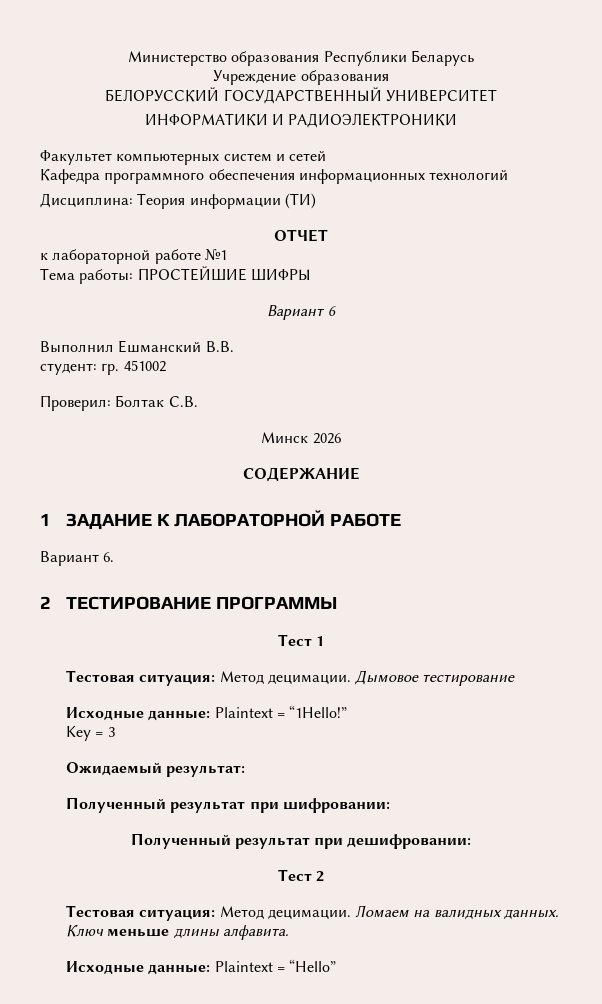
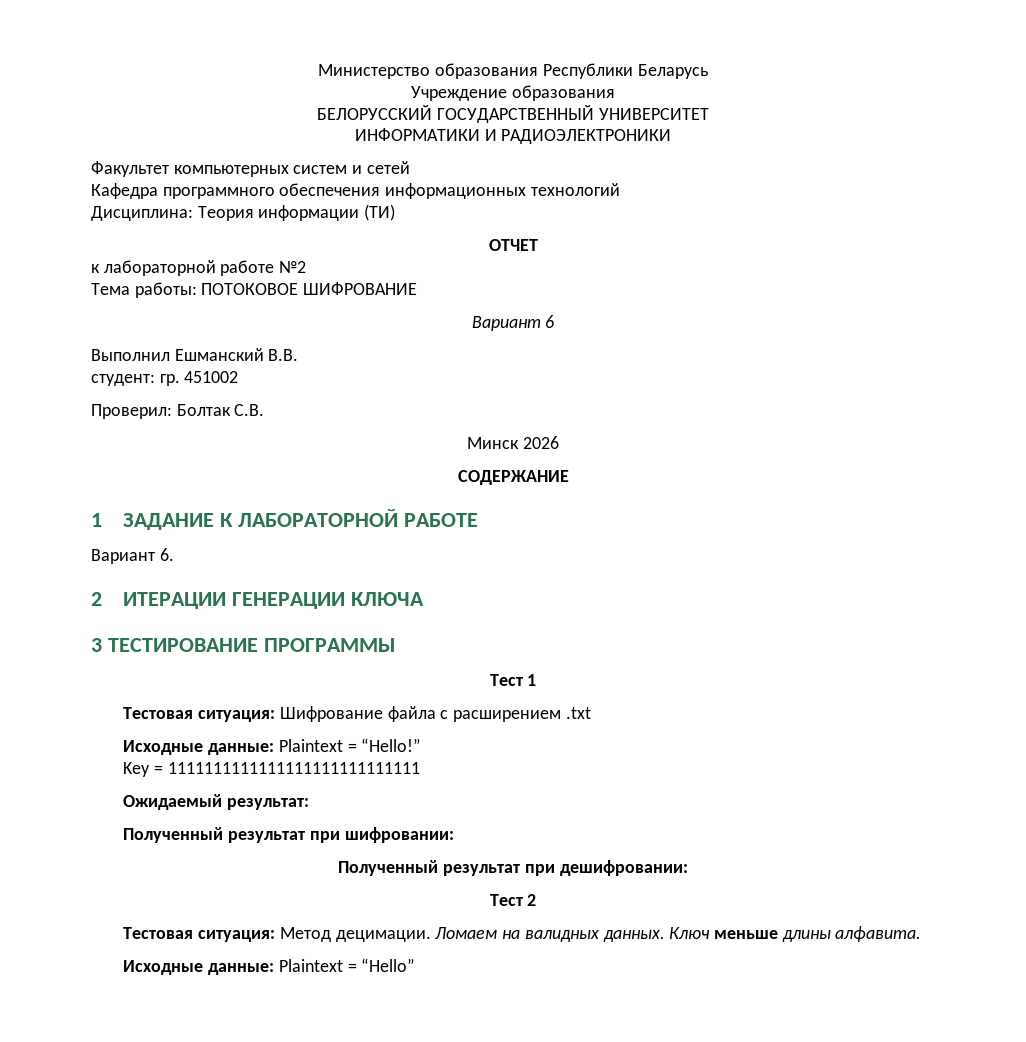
- к лабораторной работе №1
+ к лабораторной работе №2
- Тема работы: ПРОСТЕЙШИЕ ШИФРЫ
+ Тема работы: ПОТОКОВОЕ ШИФРОВАНИЕ
- 2 ТЕСТИРОВАНИЕ ПРОГРАММЫ
+ 2 ИТЕРАЦИИ ГЕНЕРАЦИИ КЛЮЧА
+ 3 ТЕСТИРОВАНИЕ ПРОГРАММЫ
- Тестовая ситуация: Метод децимации. Дымовое тестирование
- Исходные данные: Plaintext = “1Hello!”
+ Тестовая ситуация: Шифрование файла с расширением .txt
+ Исходные данные: Plaintext = “Hello!”
- Key = 3
+ Key = 1111111111111111111111111111

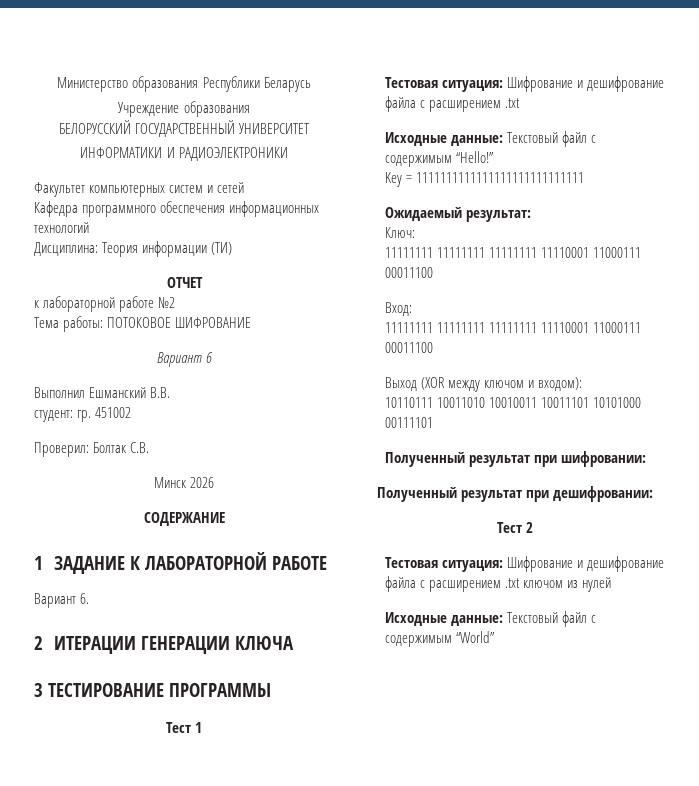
  Тест 1
- Тестовая ситуация: Шифрование файла с расширением .txt
+ Тестовая ситуация: Шифрование и дешифрование файла с расширением .txt
- Исходные данные: Plaintext = “Hello!”
+ Исходные данные: Текстовый файл с содержимым “Hello!”
+ Ключ:
+ 11111111 11111111 11111111 11110001 11000111 00011100
+ Вход:
+ 11111111 11111111 11111111 11110001 11000111 00011100
+ Выход (XOR между ключом и входом):
+ 10110111 10011010 10010011 10011101 10101000 00111101
- Тестовая ситуация: Метод децимации. Ломаем на валидных данных. Ключ меньше длины алфавита.
- Исходные данные: Plaintext = “Hello”
+ Тестовая ситуация: Шифрование и дешифрование файла с расширением .txt ключом из нулей
+ Исходные данные: Текстовый файл с содержимым “World”

